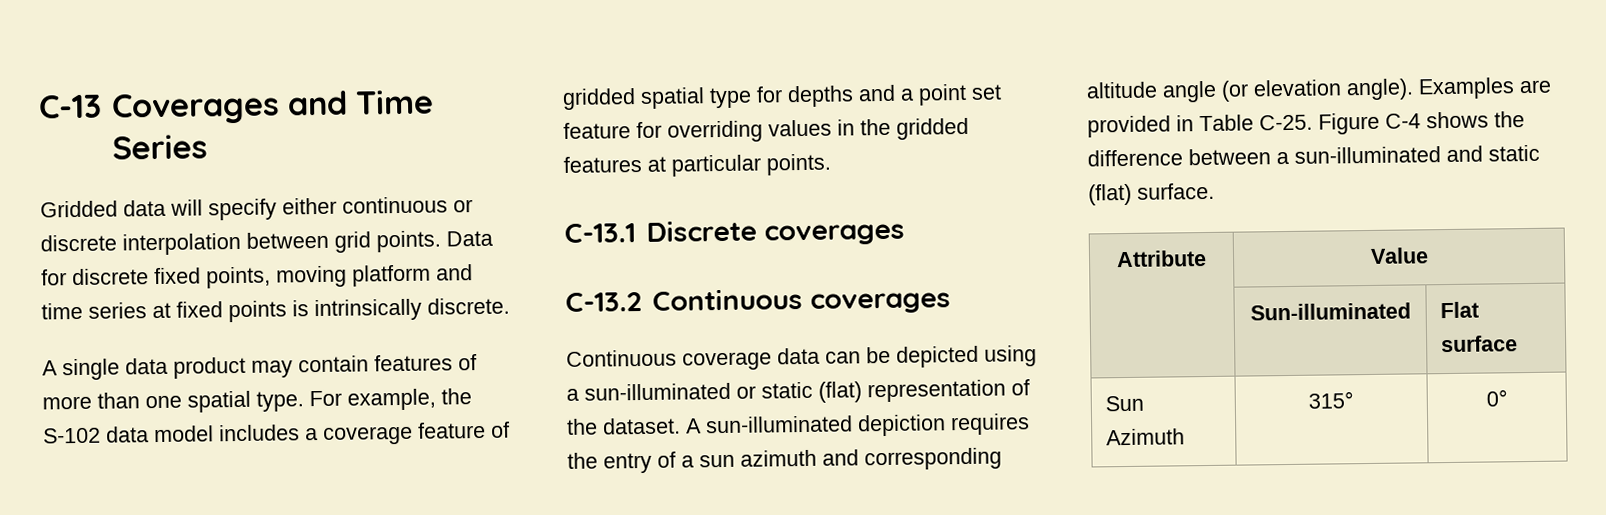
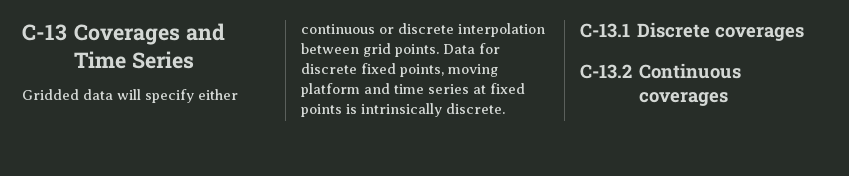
- A single data product may contain features of more than one spatial type. For example, the S-102 data model includes a coverage feature of gridded spatial type for depths and a point set feature for overriding values in the gridded features at particular points.
- Continuous coverage data can be depicted using a sun-illuminated or static (flat) representation of the dataset. A sun-illuminated depiction requires the entry of a sun azimuth and corresponding altitude angle (or elevation angle). Examples are provided in Table C-25. Figure C-4 shows the difference between a sun-illuminated and static (flat) surface.
- Attribute | Value
- | Sun-illuminated | Flat surface
- Sun Azimuth | 315° | 0°

